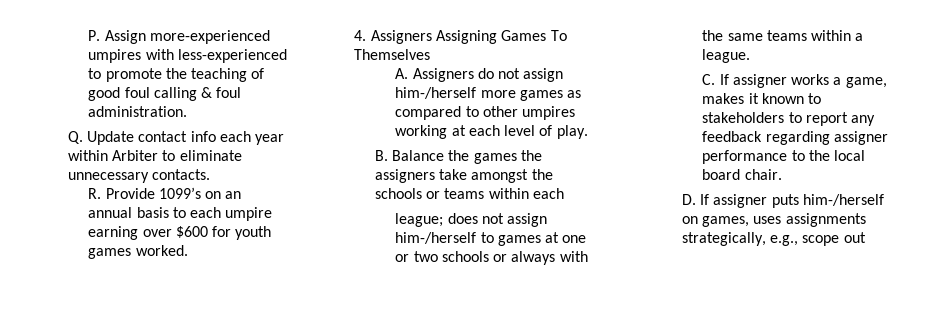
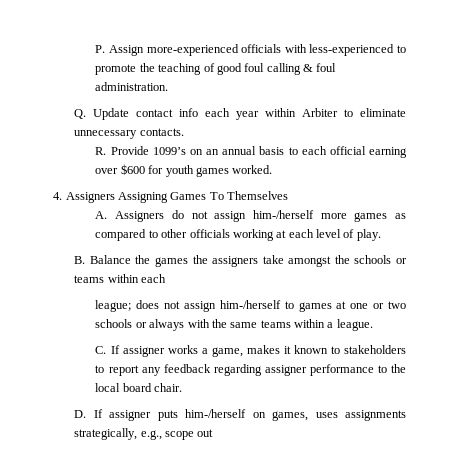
- P. Assign more-experienced umpires with less-experienced to promote the teaching of good foul calling & foul administration.
+ P. Assign more-experienced officials with less-experienced to promote the teaching of good foul calling & foul administration.
- R. Provide 1099’s on an annual basis to each umpire earning over $600 for youth games worked.
+ R. Provide 1099’s on an annual basis to each official earning over $600 for youth games worked.
- A. Assigners do not assign him-/herself more games as compared to other umpires working at each level of play.
+ A. Assigners do not assign him-/herself more games as compared to other officials working at each level of play.

